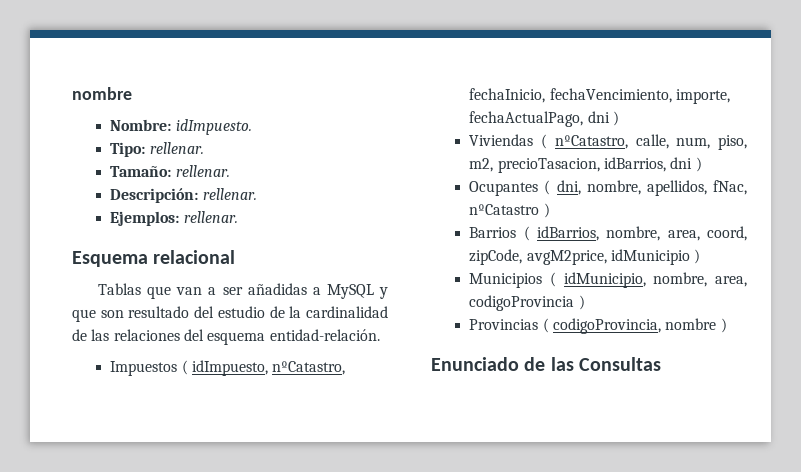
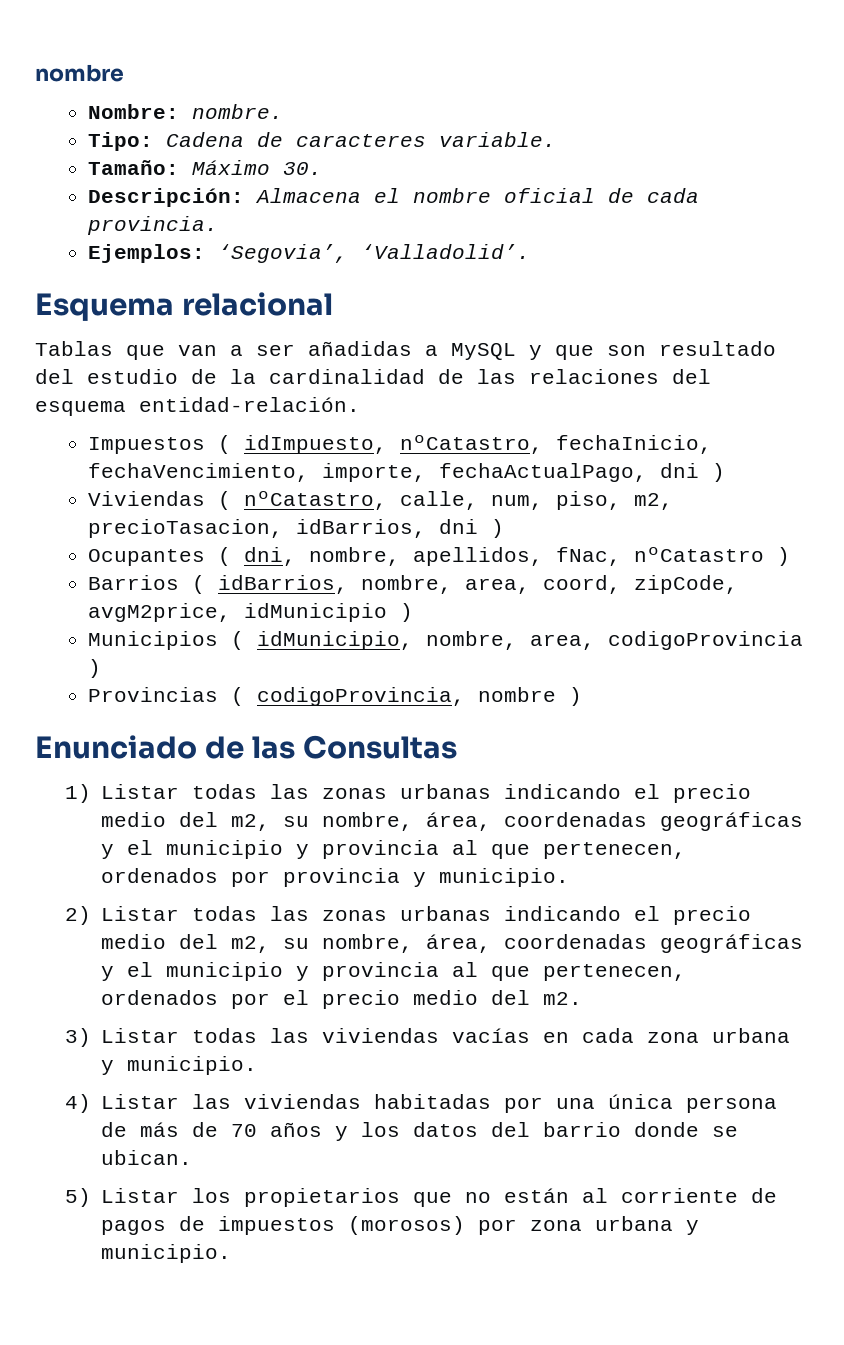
- Nombre: idImpuesto.
+ Nombre: nombre.
- Tipo: rellenar.
+ Tipo: Cadena de caracteres variable.
- Tamaño: rellenar.
+ Tamaño: Máximo 30.
- Descripción: rellenar.
+ Descripción: Almacena el nombre oficial de cada provincia.
- Ejemplos: rellenar.
+ Ejemplos: ‘Segovia’, ‘Valladolid’.
+ 1) Listar todas las zonas urbanas indicando el precio medio del m2, su nombre, área, coordenadas geográficas y el municipio y provincia al que pertenecen, ordenados por provincia y municipio.
+ 2) Listar todas las zonas urbanas indicando el precio medio del m2, su nombre, área, coordenadas geográficas y el municipio y provincia al que pertenecen, ordenados por el precio medio del m2.
+ 3) Listar todas las viviendas vacías en cada zona urbana y municipio.
+ 4) Listar las viviendas habitadas por una única persona de más de 70 años y los datos del barrio donde se ubican.
+ 5) Listar los propietarios que no están al corriente de pagos de impuestos (morosos) por zona urbana y municipio.

